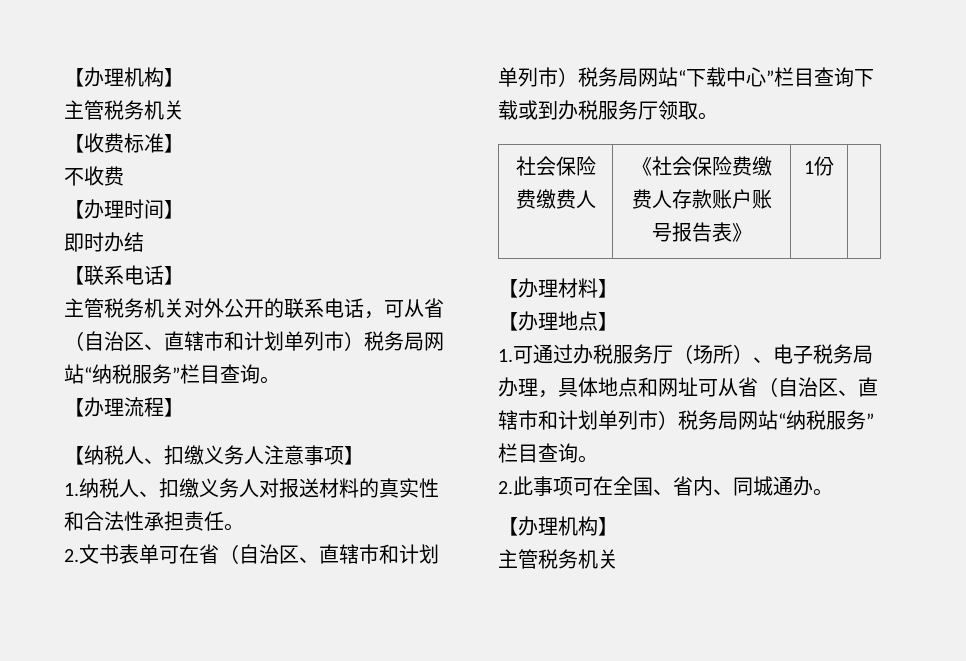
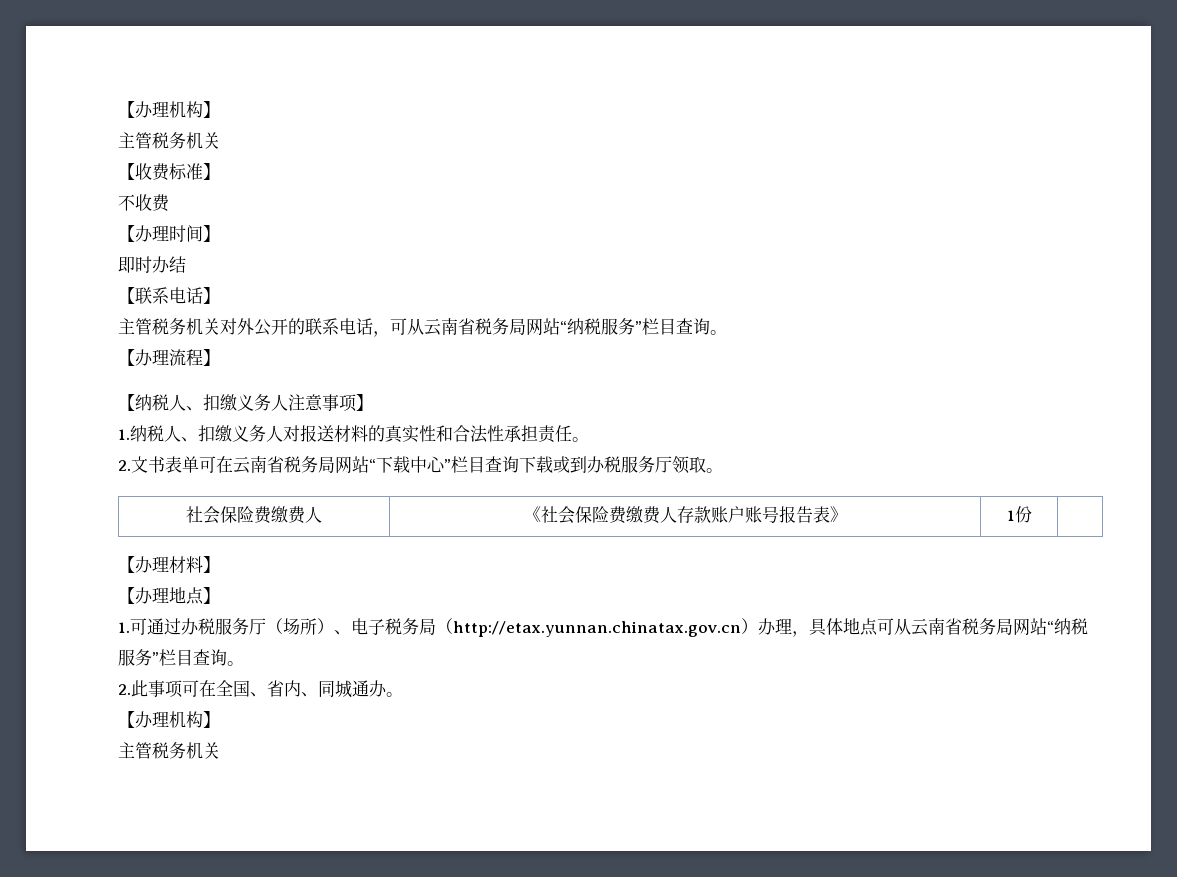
- 主管税务机关对外公开的联系电话，可从省（自治区、直辖市和计划单列市）税务局网站“纳税服务”栏目查询。
+ 主管税务机关对外公开的联系电话，可从云南省税务局网站“纳税服务”栏目查询。
- 2.文书表单可在省（自治区、直辖市和计划单列市）税务局网站“下载中心”栏目查询下载或到办税服务厅领取。
+ 2.文书表单可在云南省税务局网站“下载中心”栏目查询下载或到办税服务厅领取。
- 1.可通过办税服务厅（场所）、电子税务局办理，具体地点和网址可从省（自治区、直辖市和计划单列市）税务局网站“纳税服务”栏目查询。
+ 1.可通过办税服务厅（场所）、电子税务局（http://etax.yunnan.chinatax.gov.cn）办理，具体地点可从云南省税务局网站“纳税服务”栏目查询。

